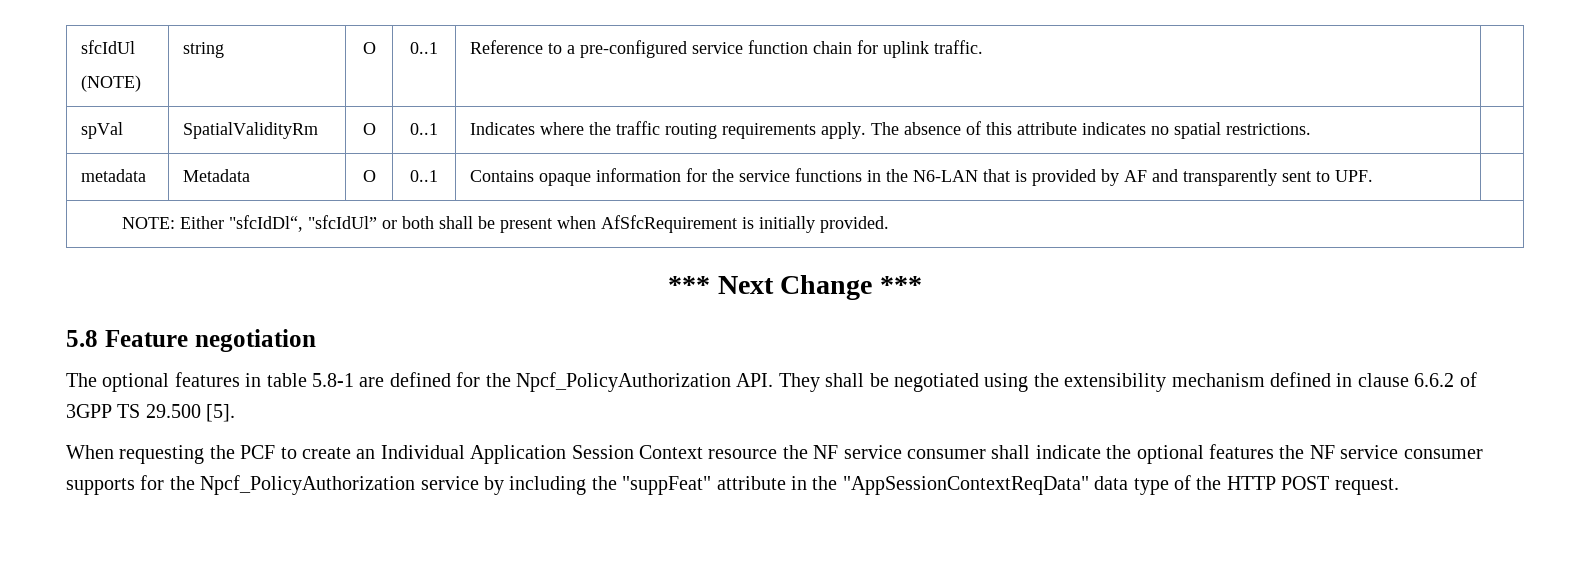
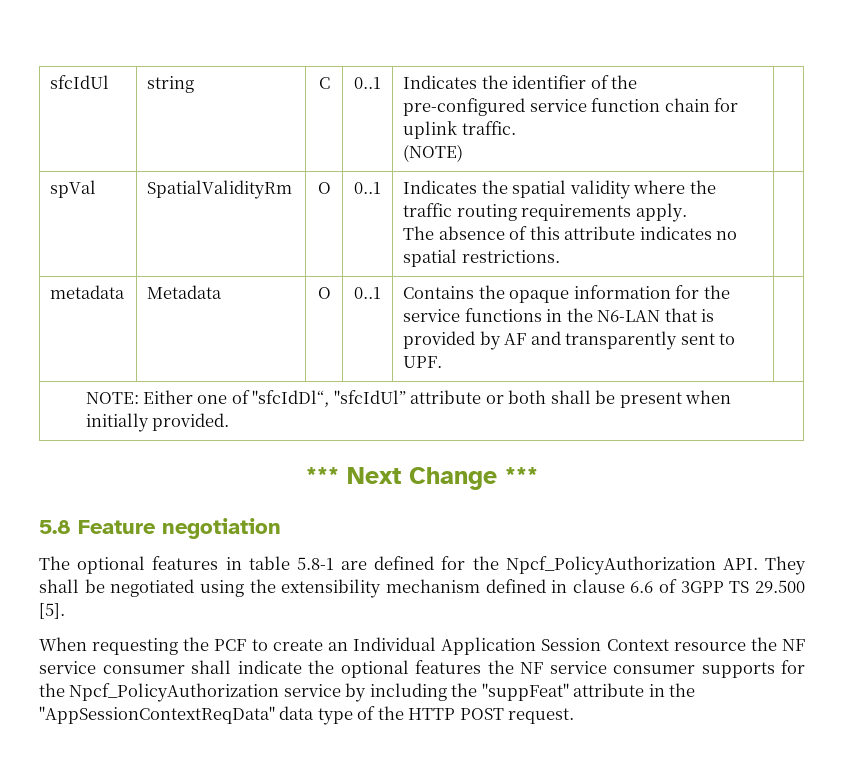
- sfcIdUl
- (NOTE) | string | O | 0..1 | Reference to a pre-configured service function chain for uplink traffic. |
+ sfcIdUl | string | C | 0..1 | Indicates the identifier of the pre-configured service function chain for uplink traffic.
+ (NOTE) |
- spVal | SpatialValidityRm | O | 0..1 | Indicates where the traffic routing requirements apply. The absence of this attribute indicates no spatial restrictions. |
+ spVal | SpatialValidityRm | O | 0..1 | Indicates the spatial validity where the traffic routing requirements apply.
+ The absence of this attribute indicates no spatial restrictions. |
- metadata | Metadata | O | 0..1 | Contains opaque information for the service functions in the N6-LAN that is provided by AF and transparently sent to UPF. |
+ metadata | Metadata | O | 0..1 | Contains the opaque information for the service functions in the N6-LAN that is provided by AF and transparently sent to UPF. |
- NOTE: Either "sfcIdDl“, "sfcIdUl” or both shall be present when AfSfcRequirement is initially provided.
+ NOTE: Either one of "sfcIdDl“, "sfcIdUl” attribute or both shall be present when initially provided.
- The optional features in table 5.8-1 are defined for the Npcf_PolicyAuthorization API. They shall be negotiated using the extensibility mechanism defined in clause 6.6.2 of 3GPP TS 29.500 [5].
+ The optional features in table 5.8-1 are defined for the Npcf_PolicyAuthorization API. They shall be negotiated using the extensibility mechanism defined in clause 6.6 of 3GPP TS 29.500 [5].

